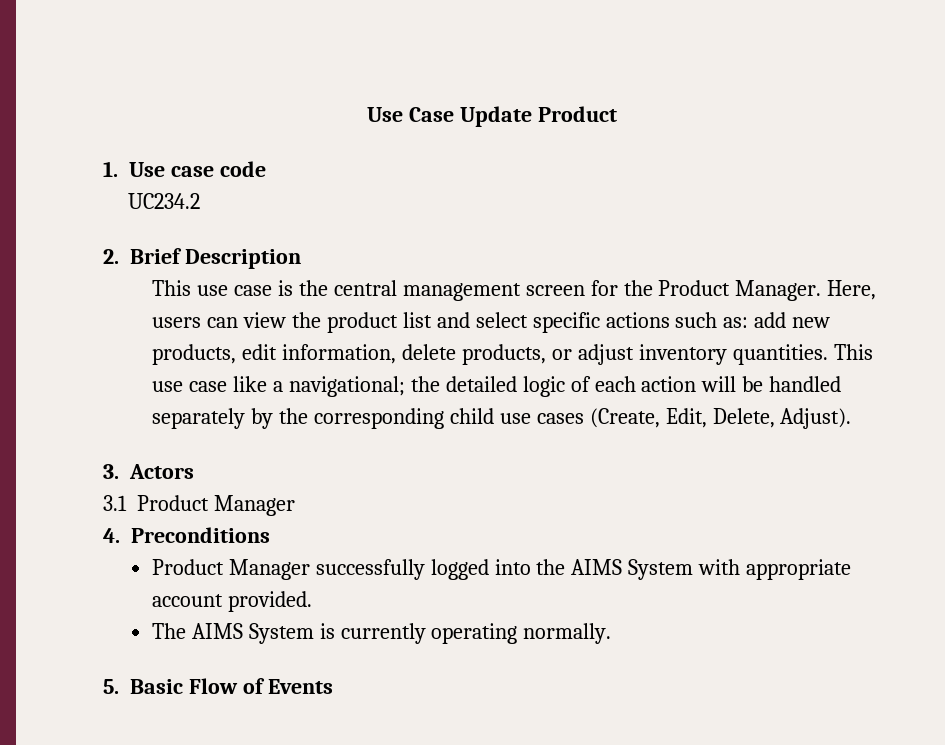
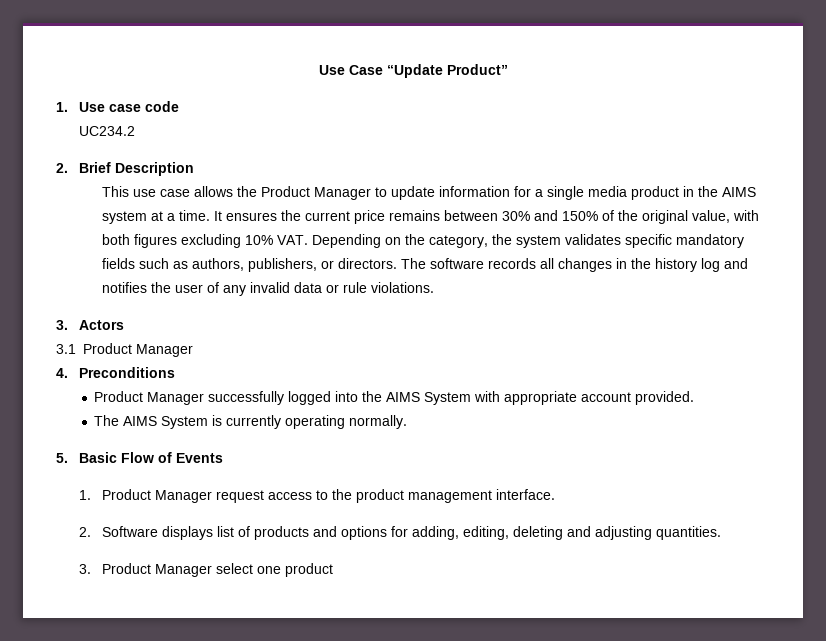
- Use Case Update Product
+ Use Case “Update Product”
- This use case is the central management screen for the Product Manager. Here, users can view the product list and select specific actions such as: add new products, edit information, delete products, or adjust inventory quantities. This use case like a navigational; the detailed logic of each action will be handled separately by the corresponding child use cases (Create, Edit, Delete, Adjust).
+ This use case allows the Product Manager to update information for a single media product in the AIMS system at a time. It ensures the current price remains between 30% and 150% of the original value, with both figures excluding 10% VAT. Depending on the category, the system validates specific mandatory fields such as authors, publishers, or directors. The software records all changes in the history log and notifies the user of any invalid data or rule violations.
+ 1. Product Manager request access to the product management interface.
+ 2. Software displays list of products and options for adding, editing, deleting and adjusting quantities.
+ 3. Product Manager select one product

